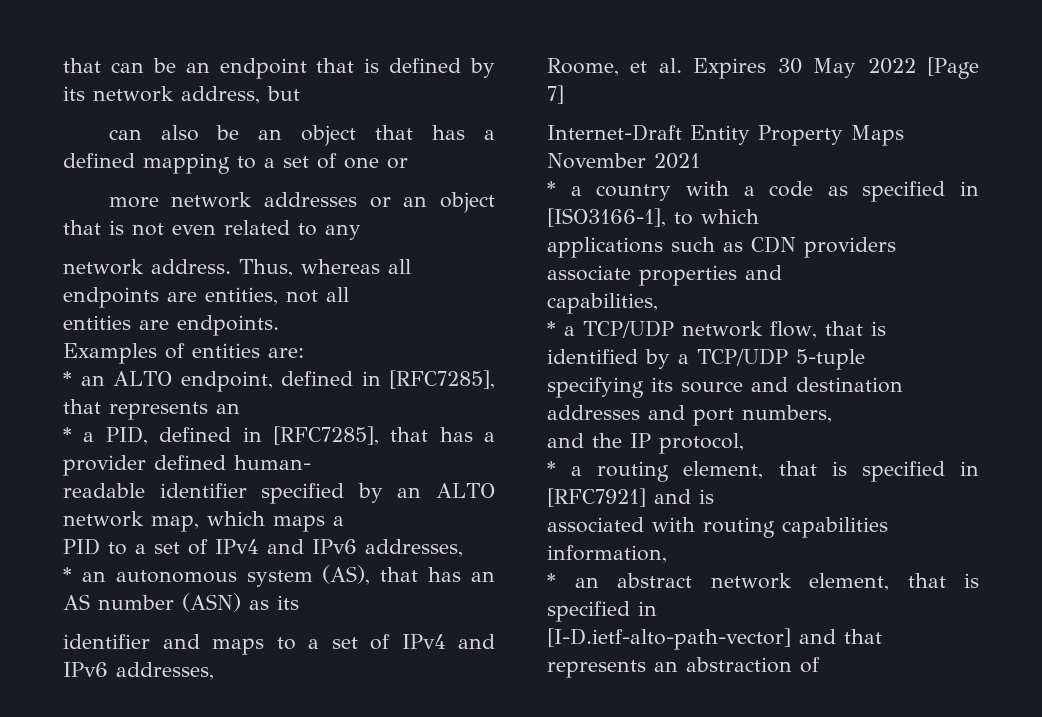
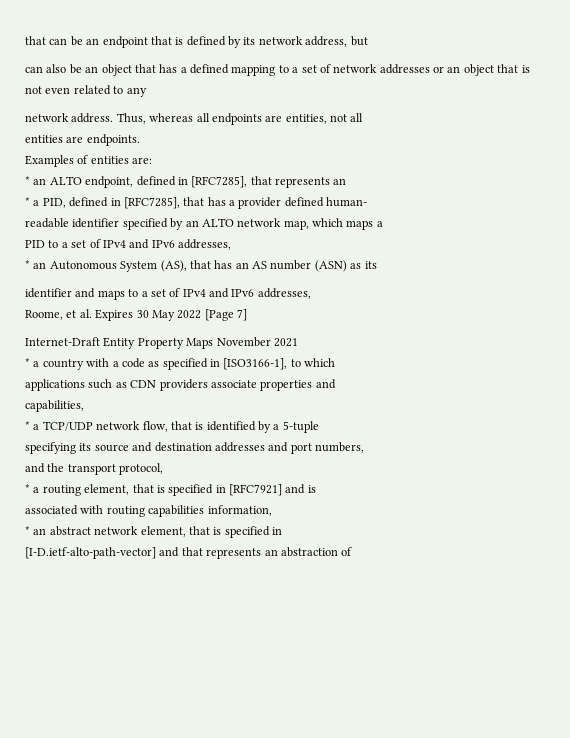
- can also be an object that has a defined mapping to a set of one or
- more network addresses or an object that is not even related to any
+ can also be an object that has a defined mapping to a set of network addresses or an object that is not even related to any
- * an autonomous system (AS), that has an AS number (ASN) as its
+ * an Autonomous System (AS), that has an AS number (ASN) as its
- * a TCP/UDP network flow, that is identified by a TCP/UDP 5-tuple
+ * a TCP/UDP network flow, that is identified by a 5-tuple
- and the IP protocol,
+ and the transport protocol,

